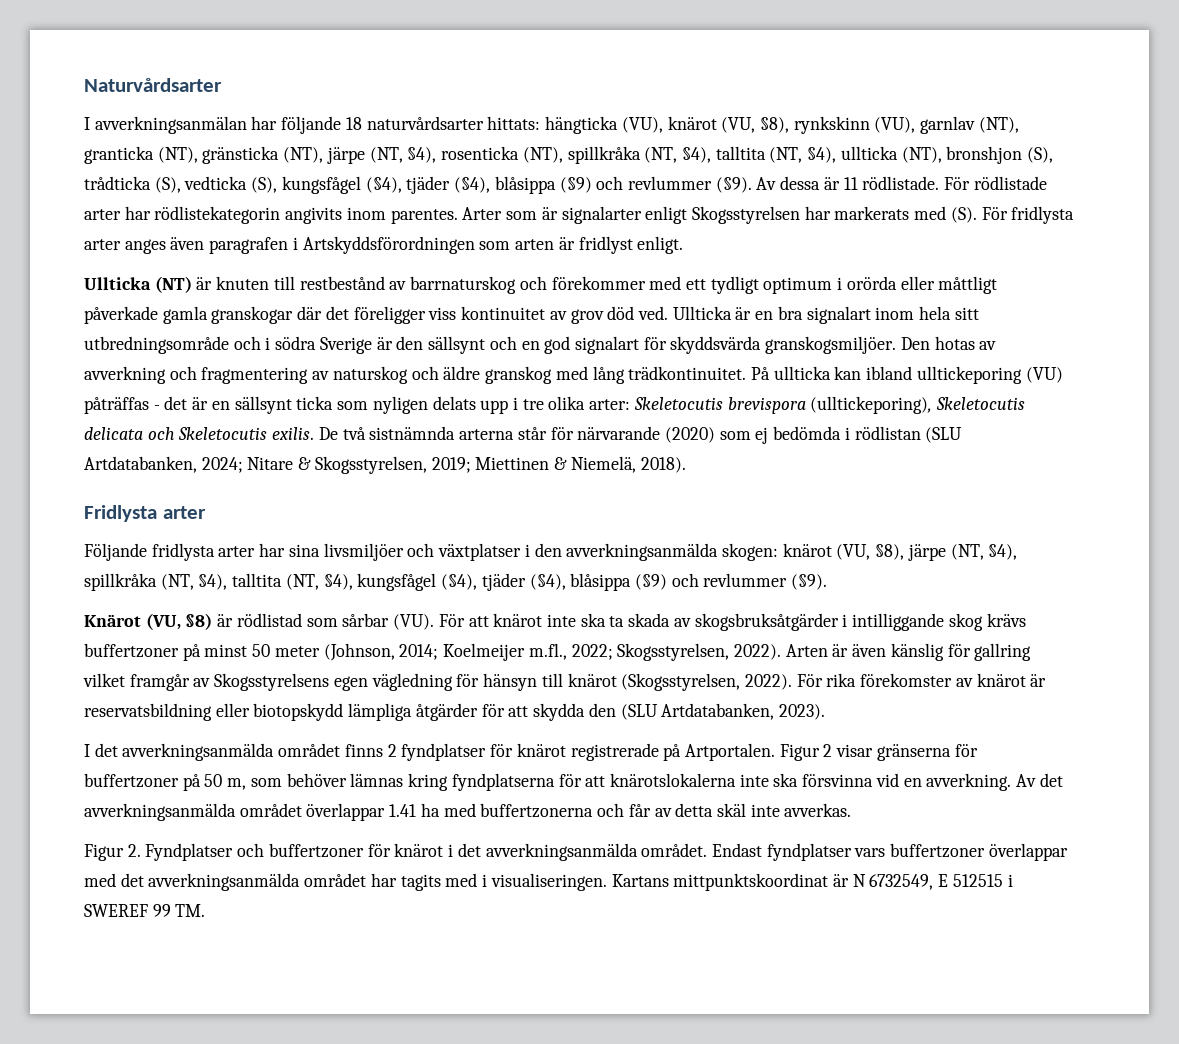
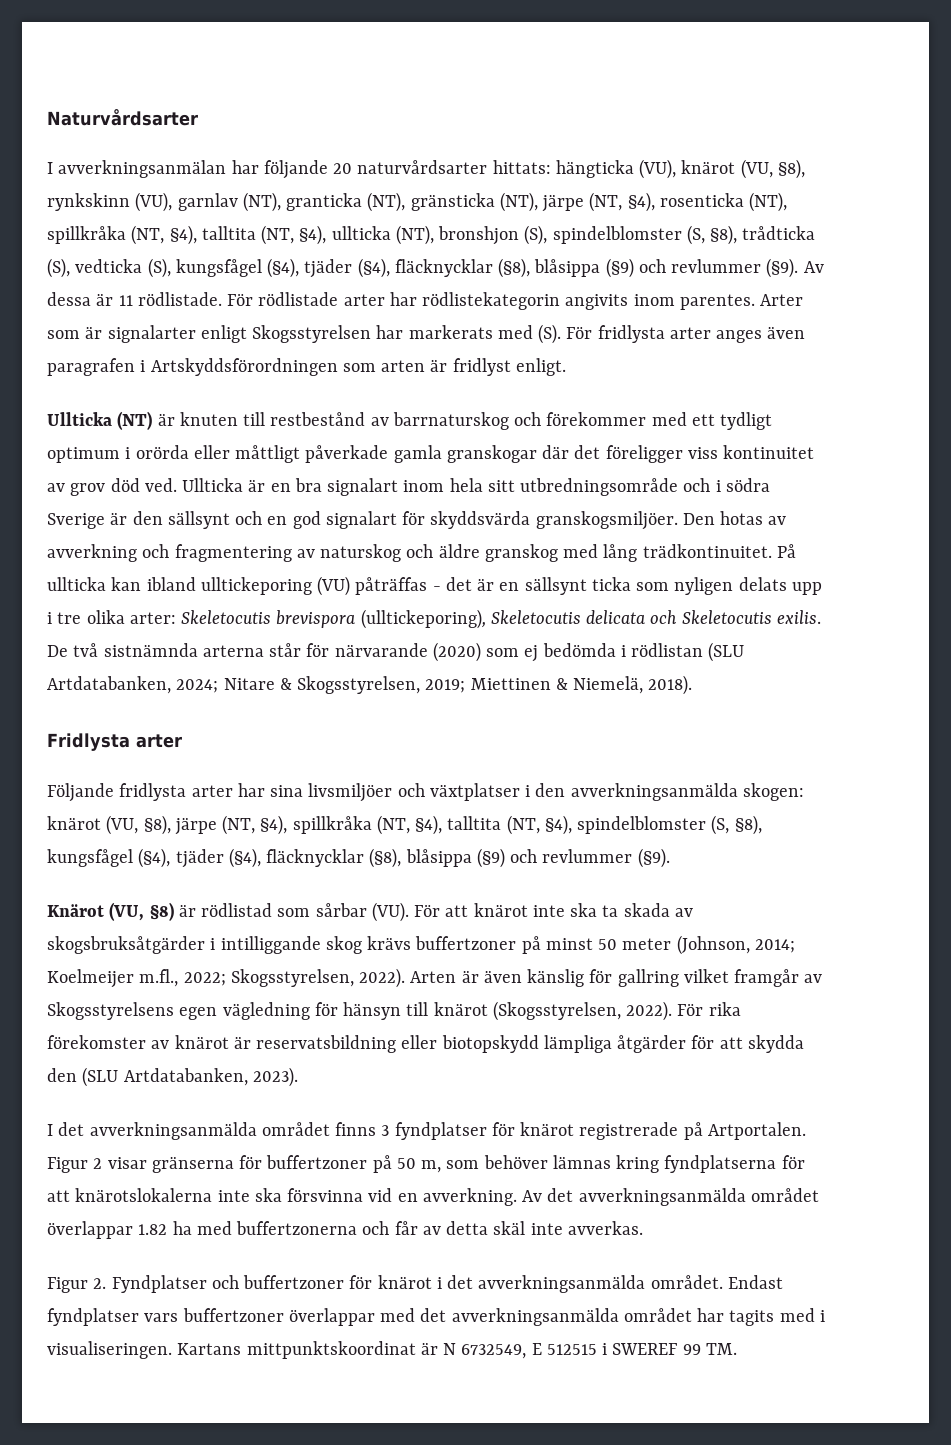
- I avverkningsanmälan har följande 18 naturvårdsarter hittats: hängticka (VU), knärot (VU, §8), rynkskinn (VU), garnlav (NT), granticka (NT), gränsticka (NT), järpe (NT, §4), rosenticka (NT), spillkråka (NT, §4), talltita (NT, §4), ullticka (NT), bronshjon (S), trådticka (S), vedticka (S), kungsfågel (§4), tjäder (§4), blåsippa (§9) och revlummer (§9).
+ I avverkningsanmälan har följande 20 naturvårdsarter hittats: hängticka (VU), knärot (VU, §8), rynkskinn (VU), garnlav (NT), granticka (NT), gränsticka (NT), järpe (NT, §4), rosenticka (NT), spillkråka (NT, §4), talltita (NT, §4), ullticka (NT), bronshjon (S), spindelblomster (S, §8), trådticka (S), vedticka (S), kungsfågel (§4), tjäder (§4), fläcknycklar (§8), blåsippa (§9) och revlummer (§9).
- Följande fridlysta arter har sina livsmiljöer och växtplatser i den avverkningsanmälda skogen: knärot (VU, §8), järpe (NT, §4), spillkråka (NT, §4), talltita (NT, §4), kungsfågel (§4), tjäder (§4), blåsippa (§9) och revlummer (§9).
+ Följande fridlysta arter har sina livsmiljöer och växtplatser i den avverkningsanmälda skogen: knärot (VU, §8), järpe (NT, §4), spillkråka (NT, §4), talltita (NT, §4), spindelblomster (S, §8), kungsfågel (§4), tjäder (§4), fläcknycklar (§8), blåsippa (§9) och revlummer (§9).
- I det avverkningsanmälda området finns 2 fyndplatser för knärot registrerade på Artportalen.
+ I det avverkningsanmälda området finns 3 fyndplatser för knärot registrerade på Artportalen.
- Av det avverkningsanmälda området överlappar 1.41 ha med buffertzonerna och får av detta skäl inte avverkas.
+ Av det avverkningsanmälda området överlappar 1.82 ha med buffertzonerna och får av detta skäl inte avverkas.

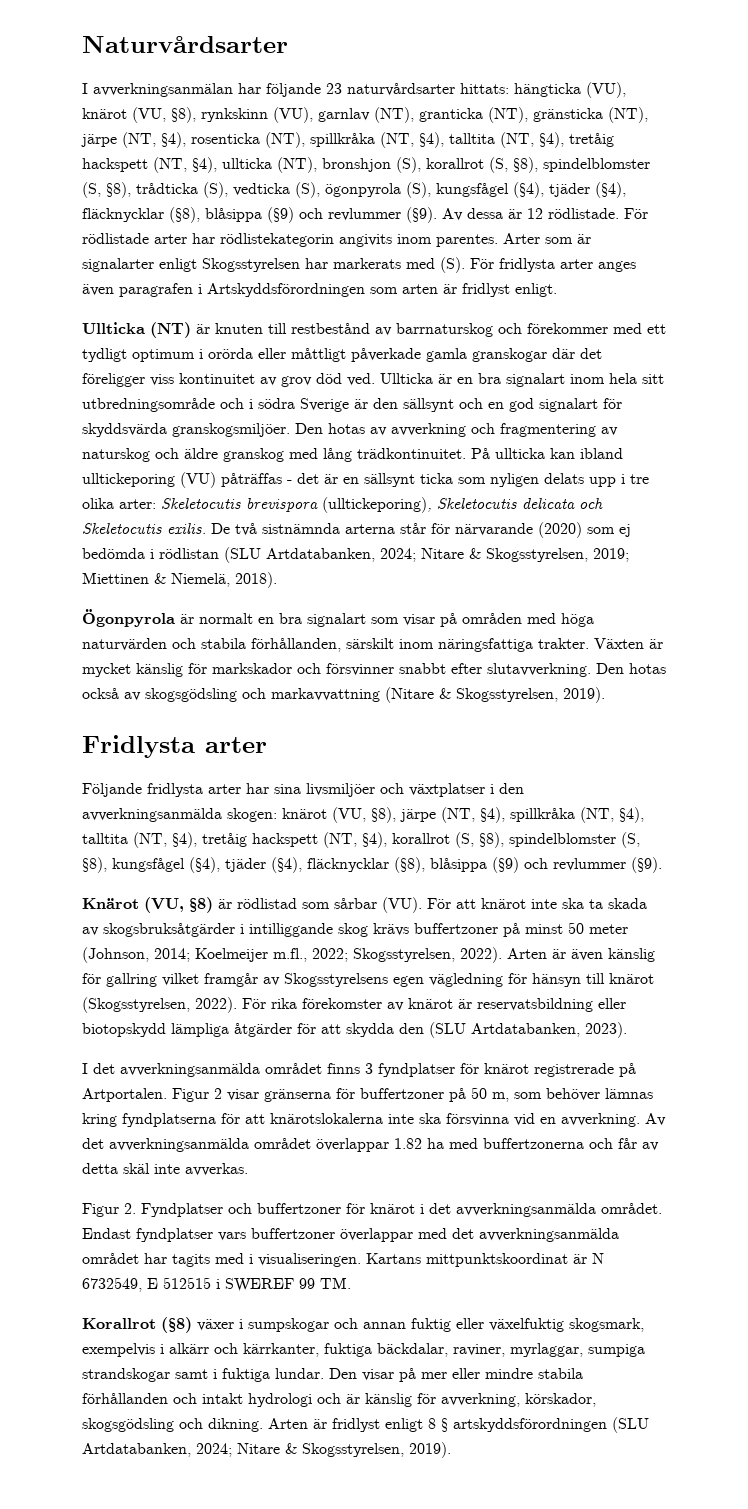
- I avverkningsanmälan har följande 20 naturvårdsarter hittats: hängticka (VU), knärot (VU, §8), rynkskinn (VU), garnlav (NT), granticka (NT), gränsticka (NT), järpe (NT, §4), rosenticka (NT), spillkråka (NT, §4), talltita (NT, §4), ullticka (NT), bronshjon (S), spindelblomster (S, §8), trådticka (S), vedticka (S), kungsfågel (§4), tjäder (§4), fläcknycklar (§8), blåsippa (§9) och revlummer (§9).
+ I avverkningsanmälan har följande 23 naturvårdsarter hittats: hängticka (VU), knärot (VU, §8), rynkskinn (VU), garnlav (NT), granticka (NT), gränsticka (NT), järpe (NT, §4), rosenticka (NT), spillkråka (NT, §4), talltita (NT, §4), tretåig hackspett (NT, §4), ullticka (NT), bronshjon (S), korallrot (S, §8), spindelblomster (S, §8), trådticka (S), vedticka (S), ögonpyrola (S), kungsfågel (§4), tjäder (§4), fläcknycklar (§8), blåsippa (§9) och revlummer (§9).
- Av dessa är 11 rödlistade.
+ Av dessa är 12 rödlistade.
+ Ögonpyrola är normalt en bra signalart som visar på områden med höga naturvärden och stabila förhållanden, särskilt inom näringsfattiga trakter. Växten är mycket känslig för markskador och försvinner snabbt efter slutavverkning. Den hotas också av skogsgödsling och markavvattning (Nitare & Skogsstyrelsen, 2019).
- Följande fridlysta arter har sina livsmiljöer och växtplatser i den avverkningsanmälda skogen: knärot (VU, §8), järpe (NT, §4), spillkråka (NT, §4), talltita (NT, §4), spindelblomster (S, §8), kungsfågel (§4), tjäder (§4), fläcknycklar (§8), blåsippa (§9) och revlummer (§9).
+ Följande fridlysta arter har sina livsmiljöer och växtplatser i den avverkningsanmälda skogen: knärot (VU, §8), järpe (NT, §4), spillkråka (NT, §4), talltita (NT, §4), tretåig hackspett (NT, §4), korallrot (S, §8), spindelblomster (S, §8), kungsfågel (§4), tjäder (§4), fläcknycklar (§8), blåsippa (§9) och revlummer (§9).
+ Korallrot (§8) växer i sumpskogar och annan fuktig eller växelfuktig skogsmark, exempelvis i alkärr och kärrkanter, fuktiga bäckdalar, raviner, myrlaggar, sumpiga strandskogar samt i fuktiga lundar. Den visar på mer eller mindre stabila förhållanden och intakt hydrologi och är känslig för avverkning, körskador, skogsgödsling och dikning. Arten är fridlyst enligt 8 § artskyddsförordningen (SLU Artdatabanken, 2024; Nitare & Skogsstyrelsen, 2019).

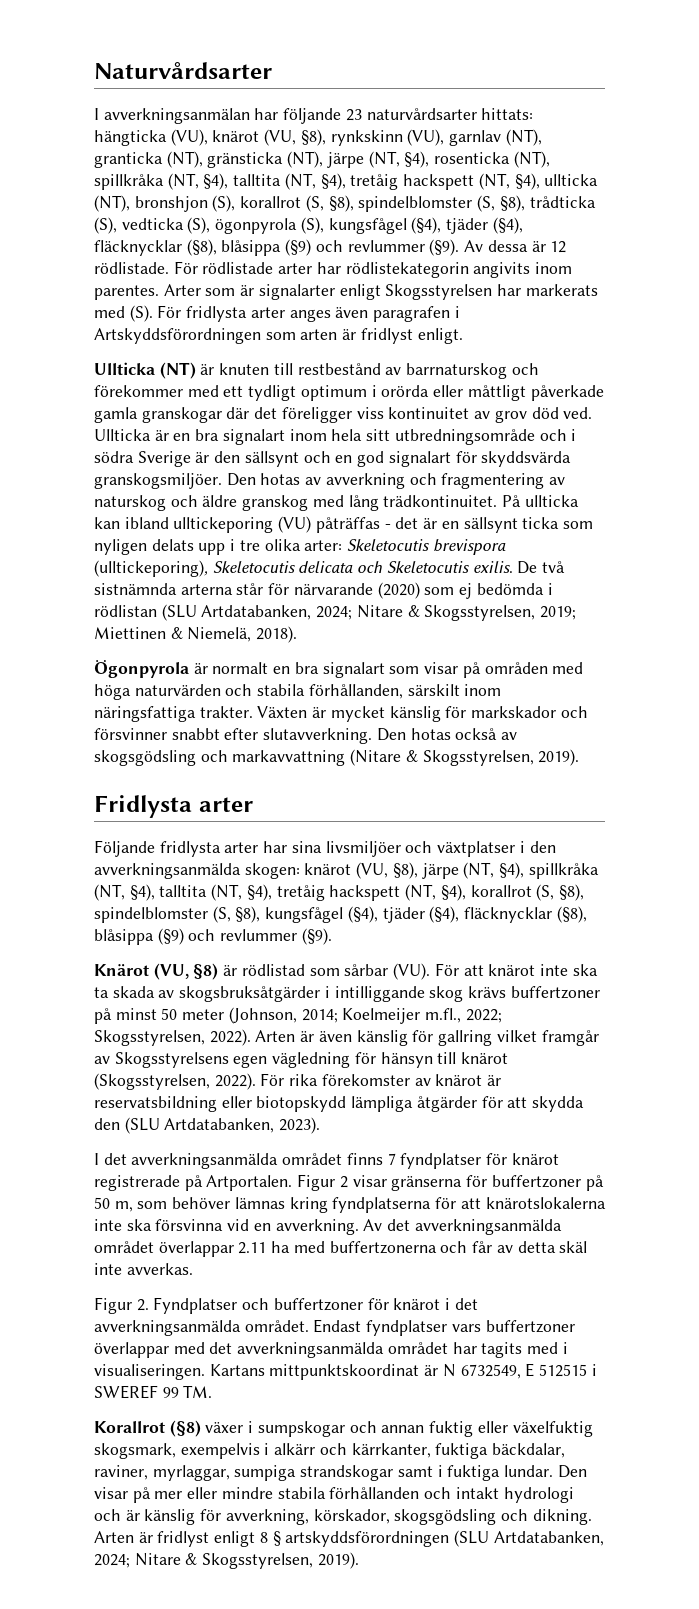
- I det avverkningsanmälda området finns 3 fyndplatser för knärot registrerade på Artportalen.
+ I det avverkningsanmälda området finns 7 fyndplatser för knärot registrerade på Artportalen.
- Av det avverkningsanmälda området överlappar 1.82 ha med buffertzonerna och får av detta skäl inte avverkas.
+ Av det avverkningsanmälda området överlappar 2.11 ha med buffertzonerna och får av detta skäl inte avverkas.

